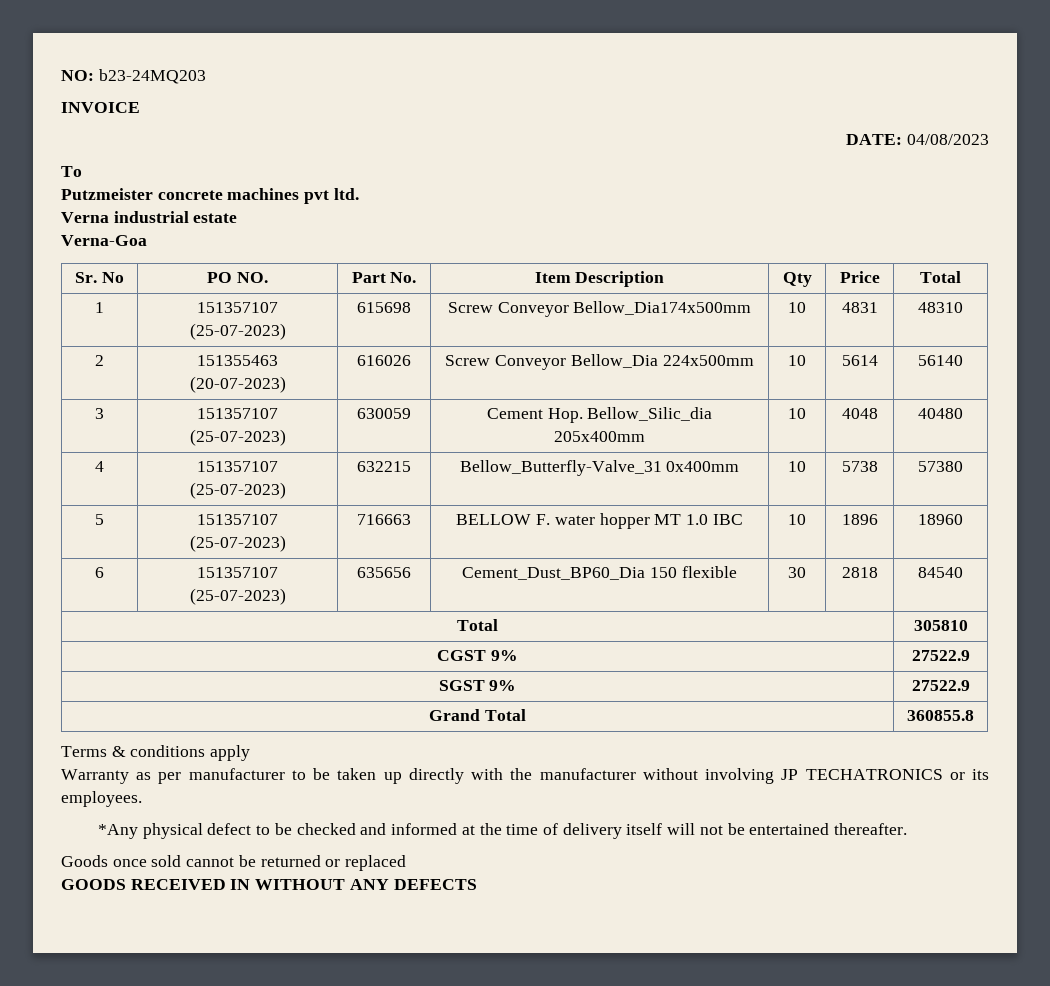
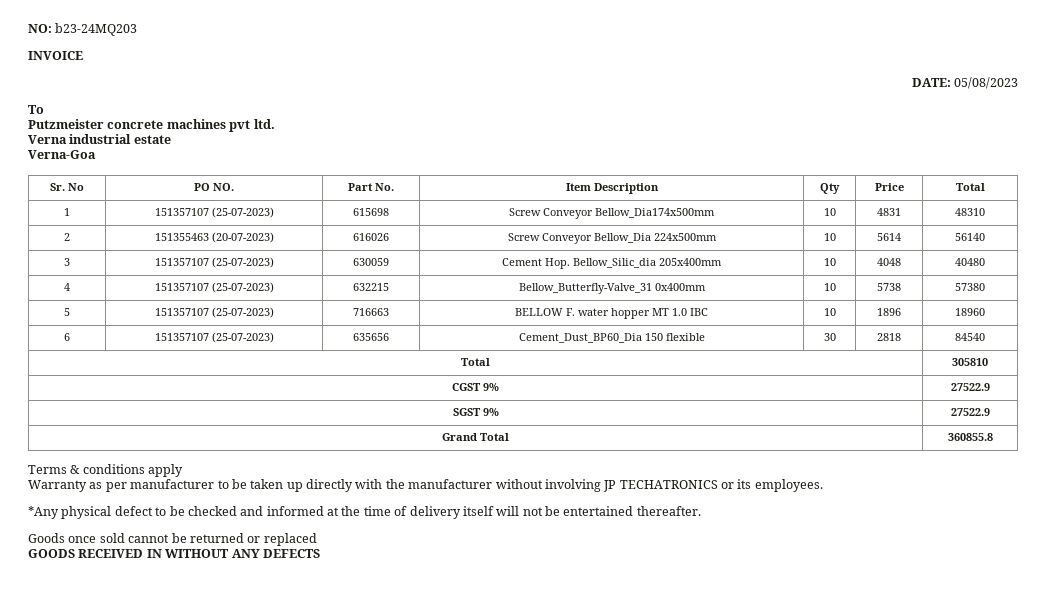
- DATE: 04/08/2023
+ DATE: 05/08/2023

